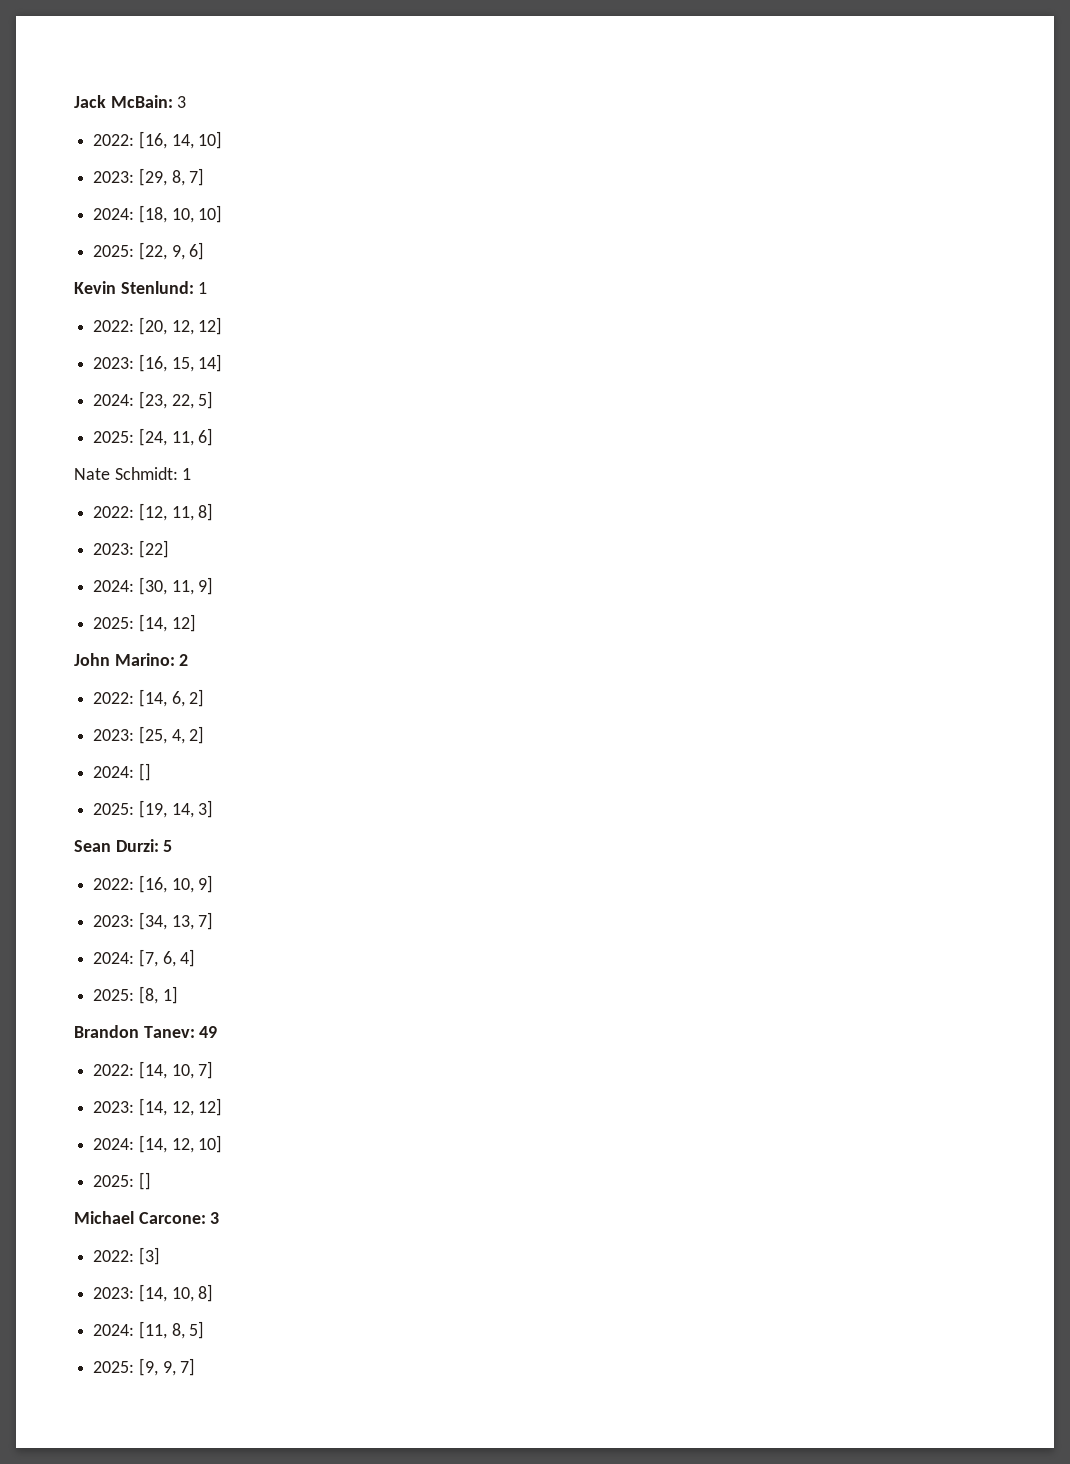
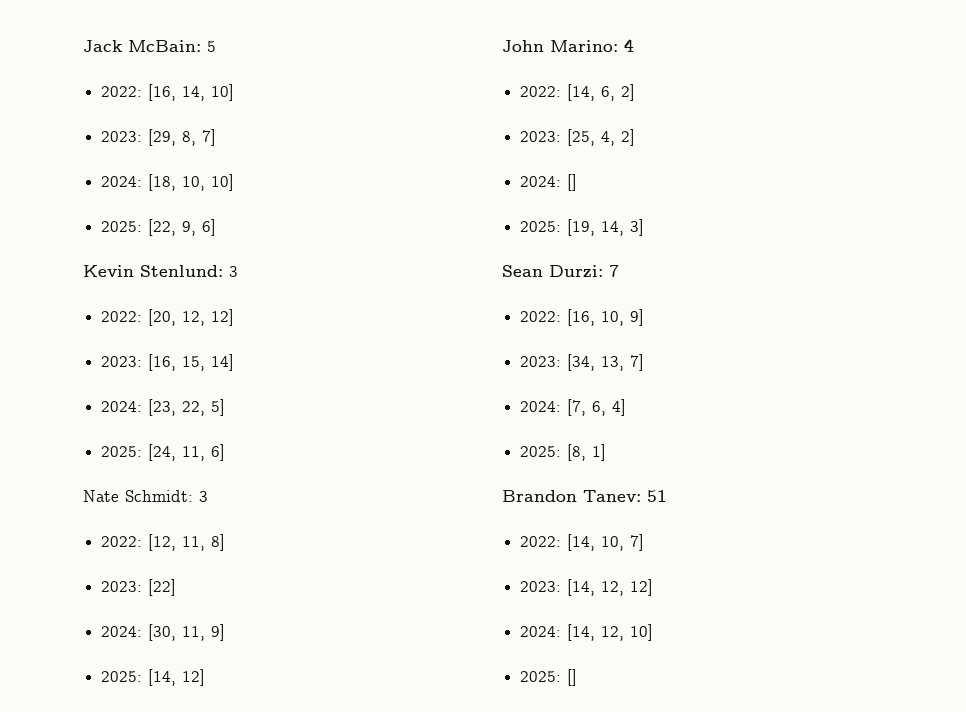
- Jack McBain: 3
+ Jack McBain: 5
- Kevin Stenlund: 1
+ Kevin Stenlund: 3
- Nate Schmidt: 1
+ Nate Schmidt: 3
- John Marino: 2
+ John Marino: 4
- Sean Durzi: 5
+ Sean Durzi: 7
- Brandon Tanev: 49
+ Brandon Tanev: 51
- Michael Carcone: 3
- 2022: [3]
- 2023: [14, 10, 8]
- 2024: [11, 8, 5]
- 2025: [9, 9, 7]

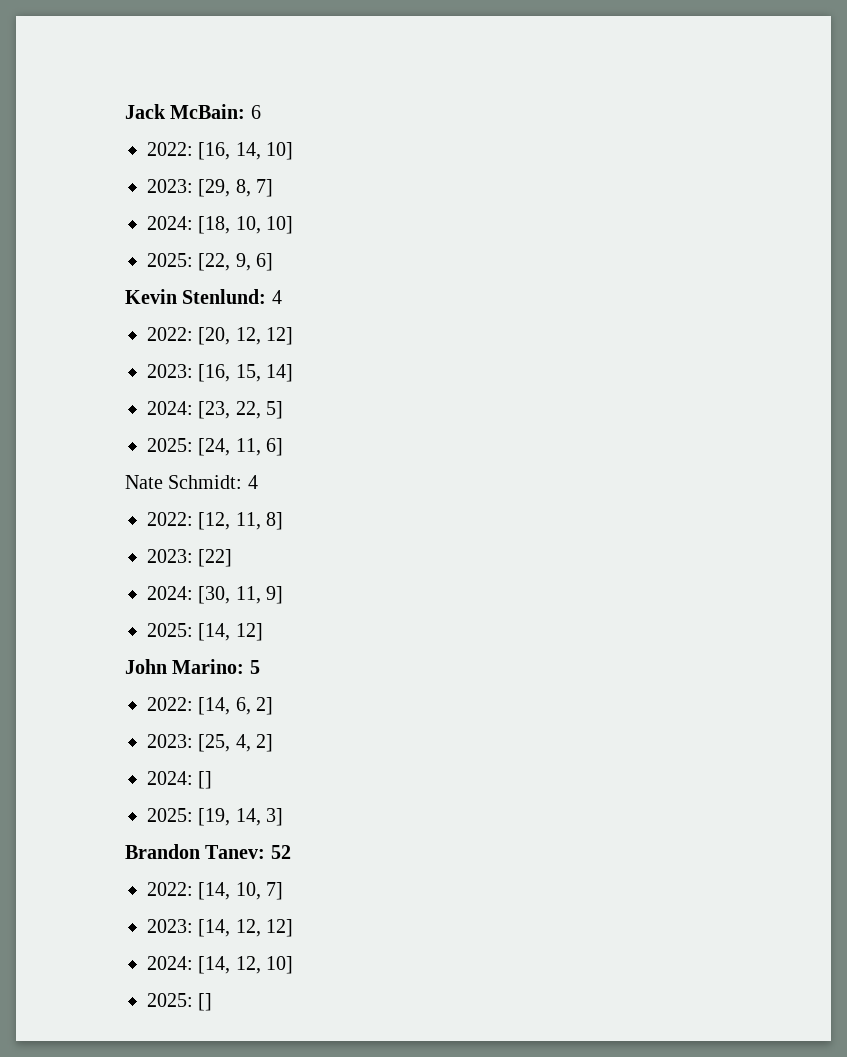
- Jack McBain: 5
+ Jack McBain: 6
- Kevin Stenlund: 3
+ Kevin Stenlund: 4
- Nate Schmidt: 3
+ Nate Schmidt: 4
- John Marino: 4
+ John Marino: 5
- Sean Durzi: 7
- 2022: [16, 10, 9]
- 2023: [34, 13, 7]
- 2024: [7, 6, 4]
- 2025: [8, 1]
- Brandon Tanev: 51
+ Brandon Tanev: 52

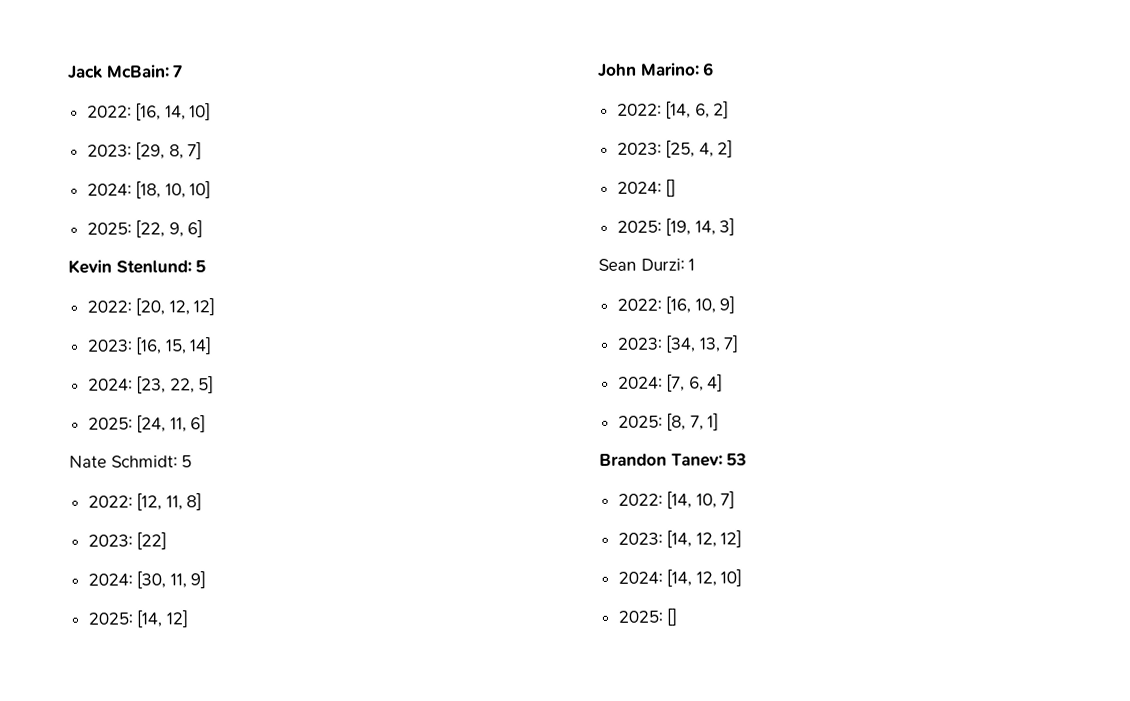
- Jack McBain: 6
+ Jack McBain: 7
- Kevin Stenlund: 4
+ Kevin Stenlund: 5
- Nate Schmidt: 4
+ Nate Schmidt: 5
- John Marino: 5
+ John Marino: 6
+ Sean Durzi: 1
+ 2022: [16, 10, 9]
+ 2023: [34, 13, 7]
+ 2024: [7, 6, 4]
+ 2025: [8, 7, 1]
- Brandon Tanev: 52
+ Brandon Tanev: 53

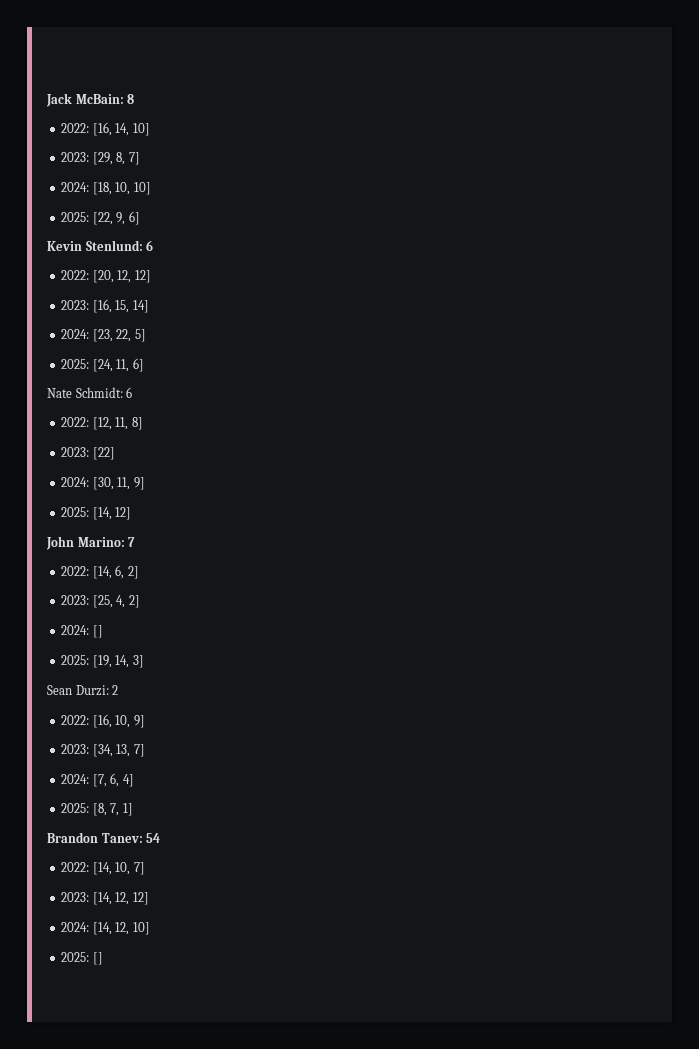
- Jack McBain: 7
+ Jack McBain: 8
- Kevin Stenlund: 5
+ Kevin Stenlund: 6
- Nate Schmidt: 5
+ Nate Schmidt: 6
- John Marino: 6
+ John Marino: 7
- Sean Durzi: 1
+ Sean Durzi: 2
- Brandon Tanev: 53
+ Brandon Tanev: 54

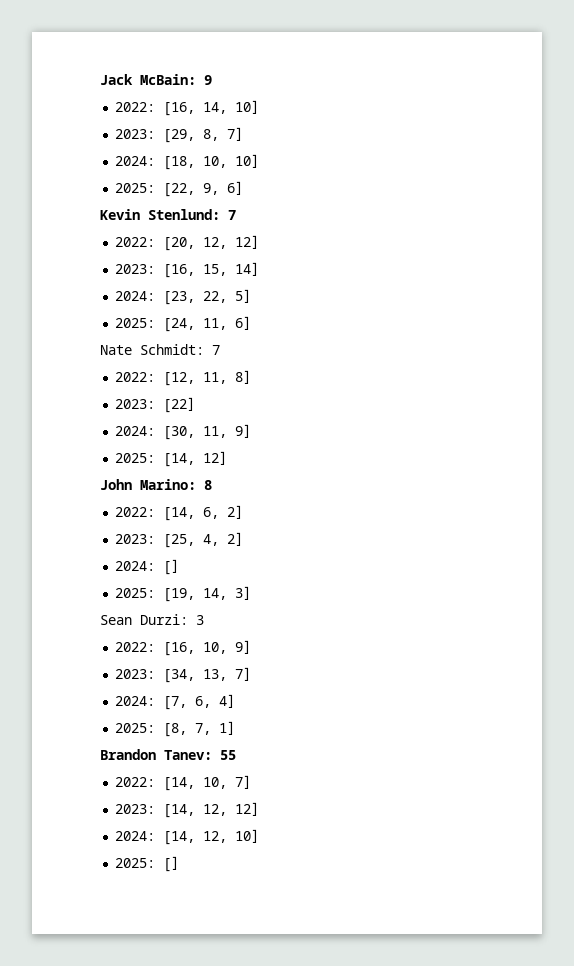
- Jack McBain: 8
+ Jack McBain: 9
- Kevin Stenlund: 6
+ Kevin Stenlund: 7
- Nate Schmidt: 6
+ Nate Schmidt: 7
- John Marino: 7
+ John Marino: 8
- Sean Durzi: 2
+ Sean Durzi: 3
- Brandon Tanev: 54
+ Brandon Tanev: 55

